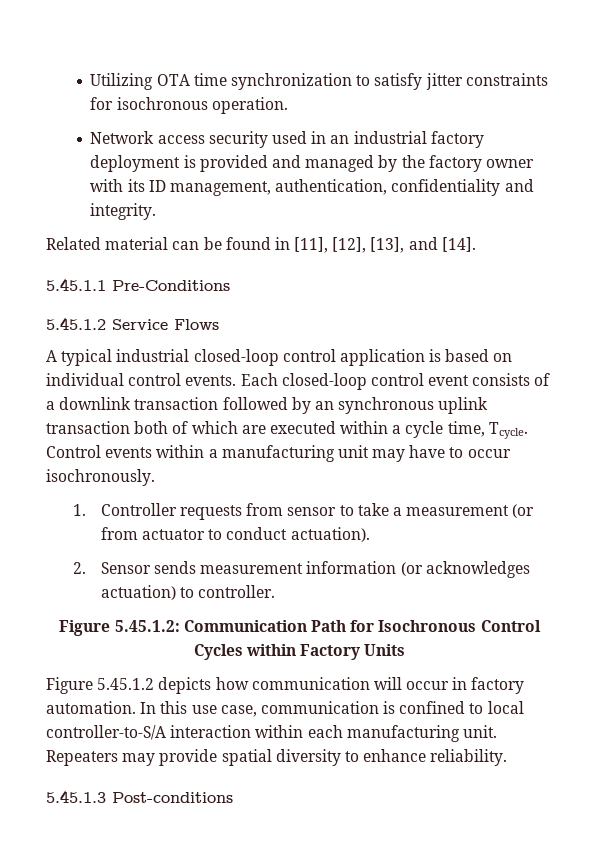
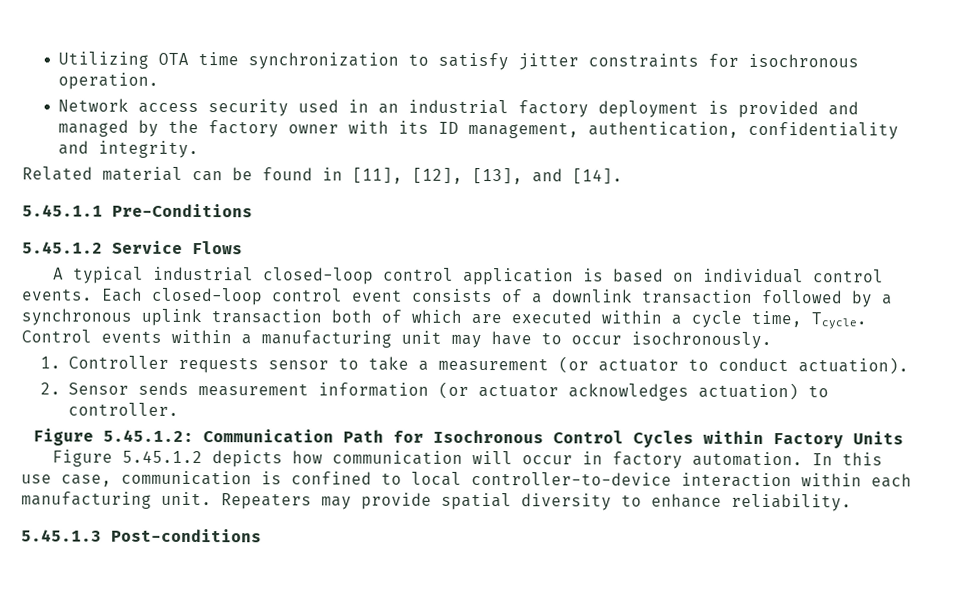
- Each closed-loop control event consists of a downlink transaction followed by an synchronous uplink transaction both of which are executed within a cycle time, Tcycle.
+ Each closed-loop control event consists of a downlink transaction followed by a synchronous uplink transaction both of which are executed within a cycle time, Tcycle.
- 1. Controller requests from sensor to take a measurement (or from actuator to conduct actuation).
+ 1. Controller requests sensor to take a measurement (or actuator to conduct actuation).
- 2. Sensor sends measurement information (or acknowledges actuation) to controller.
+ 2. Sensor sends measurement information (or actuator acknowledges actuation) to controller.
- In this use case, communication is confined to local controller-to-S/A interaction within each manufacturing unit.
+ In this use case, communication is confined to local controller-to-device interaction within each manufacturing unit.

